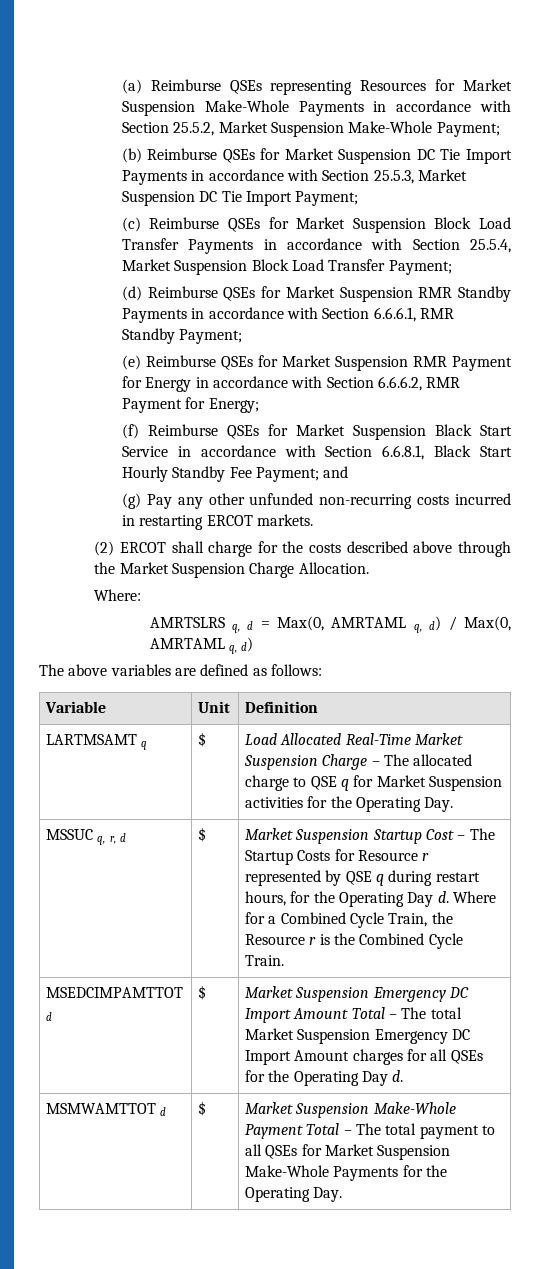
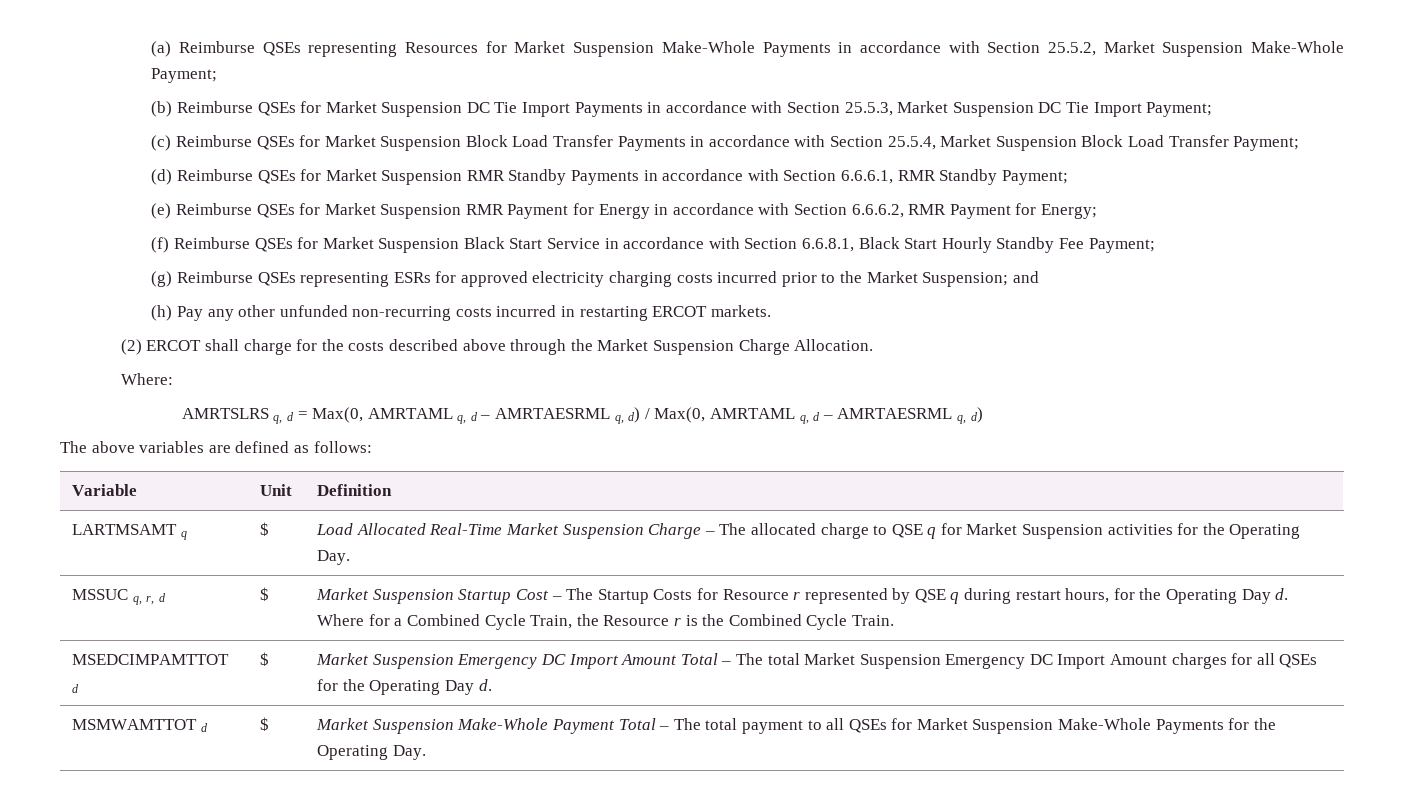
- (f) Reimburse QSEs for Market Suspension Black Start Service in accordance with Section 6.6.8.1, Black Start Hourly Standby Fee Payment; and
+ (f) Reimburse QSEs for Market Suspension Black Start Service in accordance with Section 6.6.8.1, Black Start Hourly Standby Fee Payment;
+ (g) Reimburse QSEs representing ESRs for approved electricity charging costs incurred prior to the Market Suspension; and
- (g) Pay any other unfunded non-recurring costs incurred in restarting ERCOT markets.
+ (h) Pay any other unfunded non-recurring costs incurred in restarting ERCOT markets.
- AMRTSLRS q, d = Max(0, AMRTAML q, d) / Max(0, AMRTAML q, d)
+ AMRTSLRS q, d = Max(0, AMRTAML q, d – AMRTAESRML q, d) / Max(0, AMRTAML q, d – AMRTAESRML q, d)

